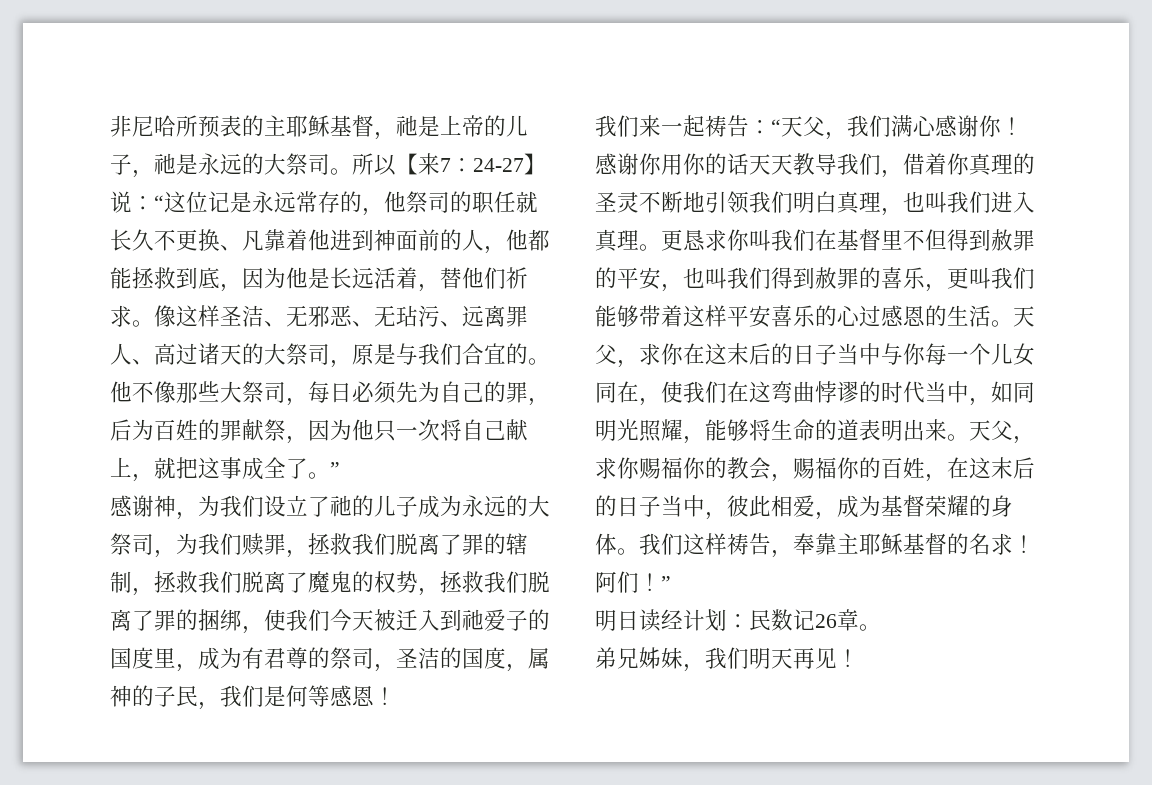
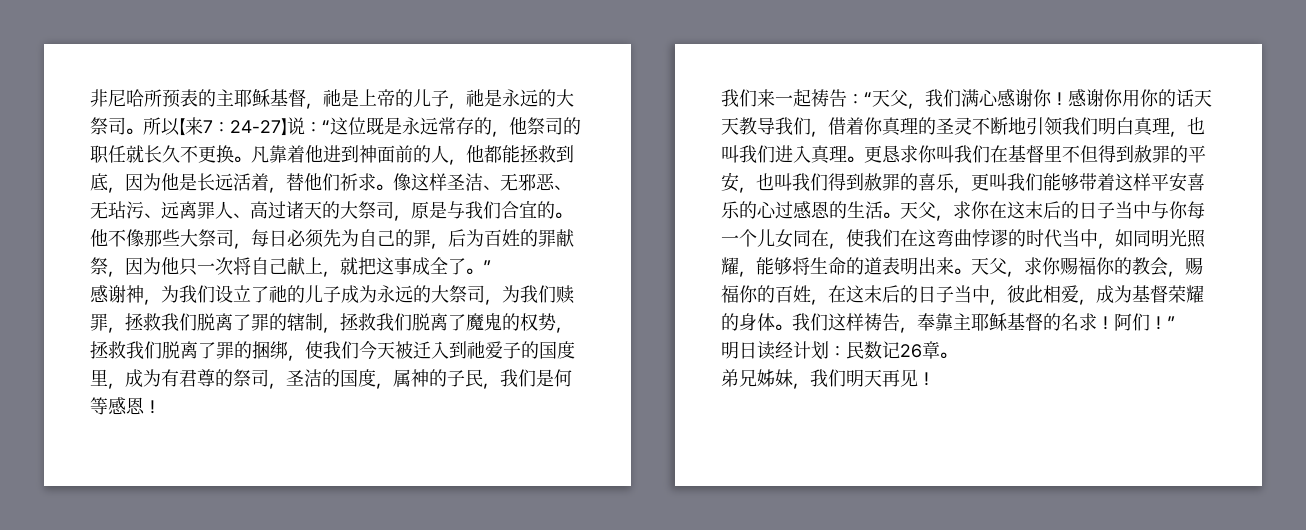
- 所以【来7：24-27】说：“这位记是永远常存的，他祭司的职任就长久不更换、凡靠着他进到神面前的人，他都能拯救到底，因为他是长远活着，替他们祈求。
+ 所以【来7：24-27】说：“这位既是永远常存的，他祭司的职任就长久不更换。凡靠着他进到神面前的人，他都能拯救到底，因为他是长远活着，替他们祈求。

